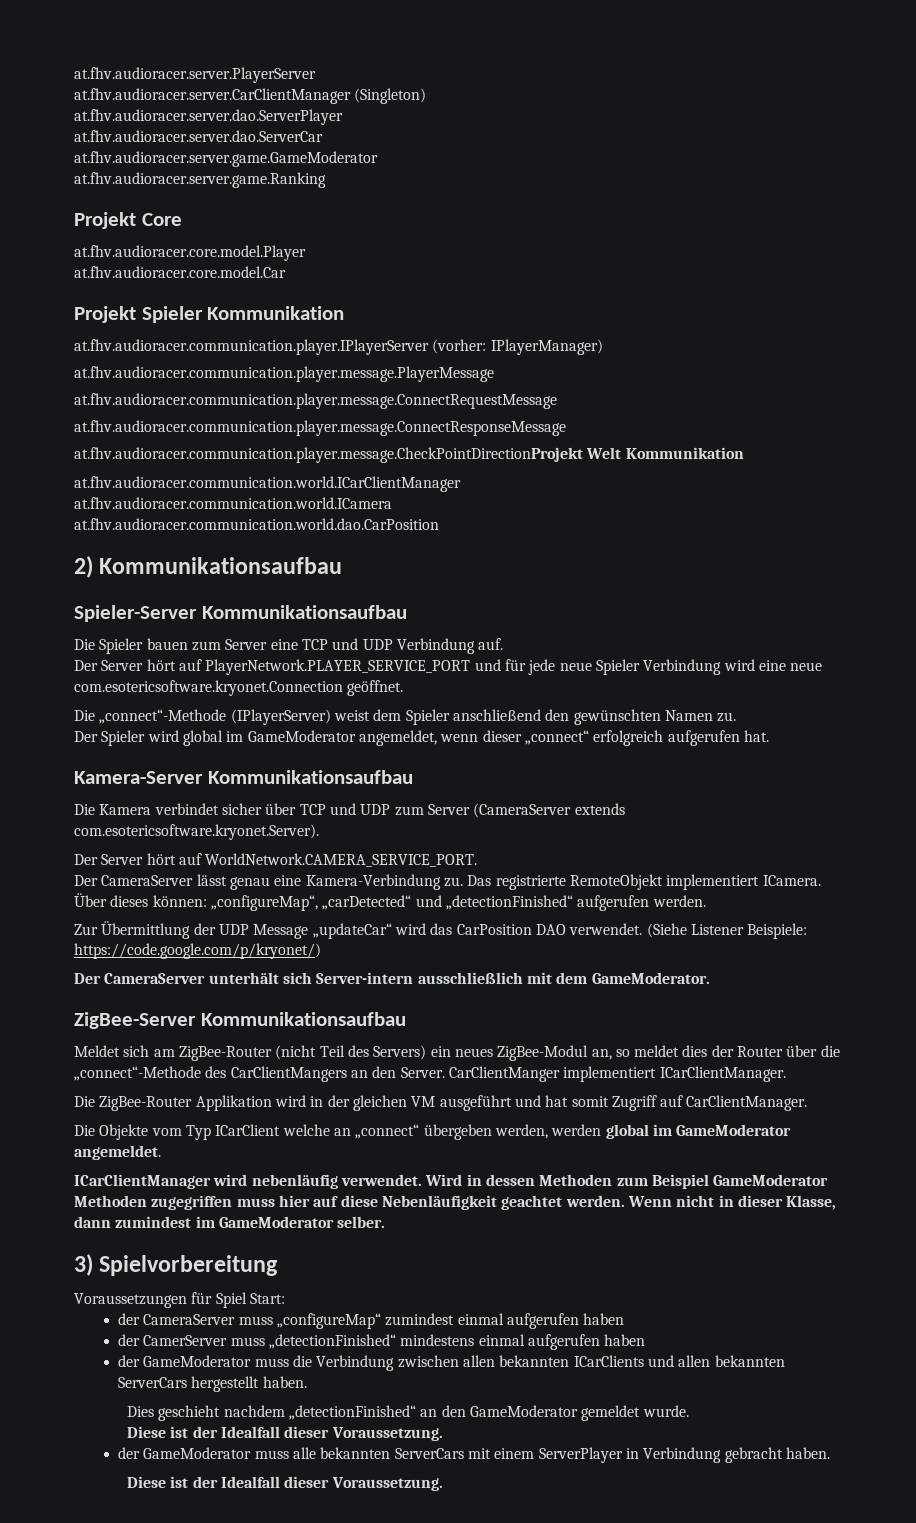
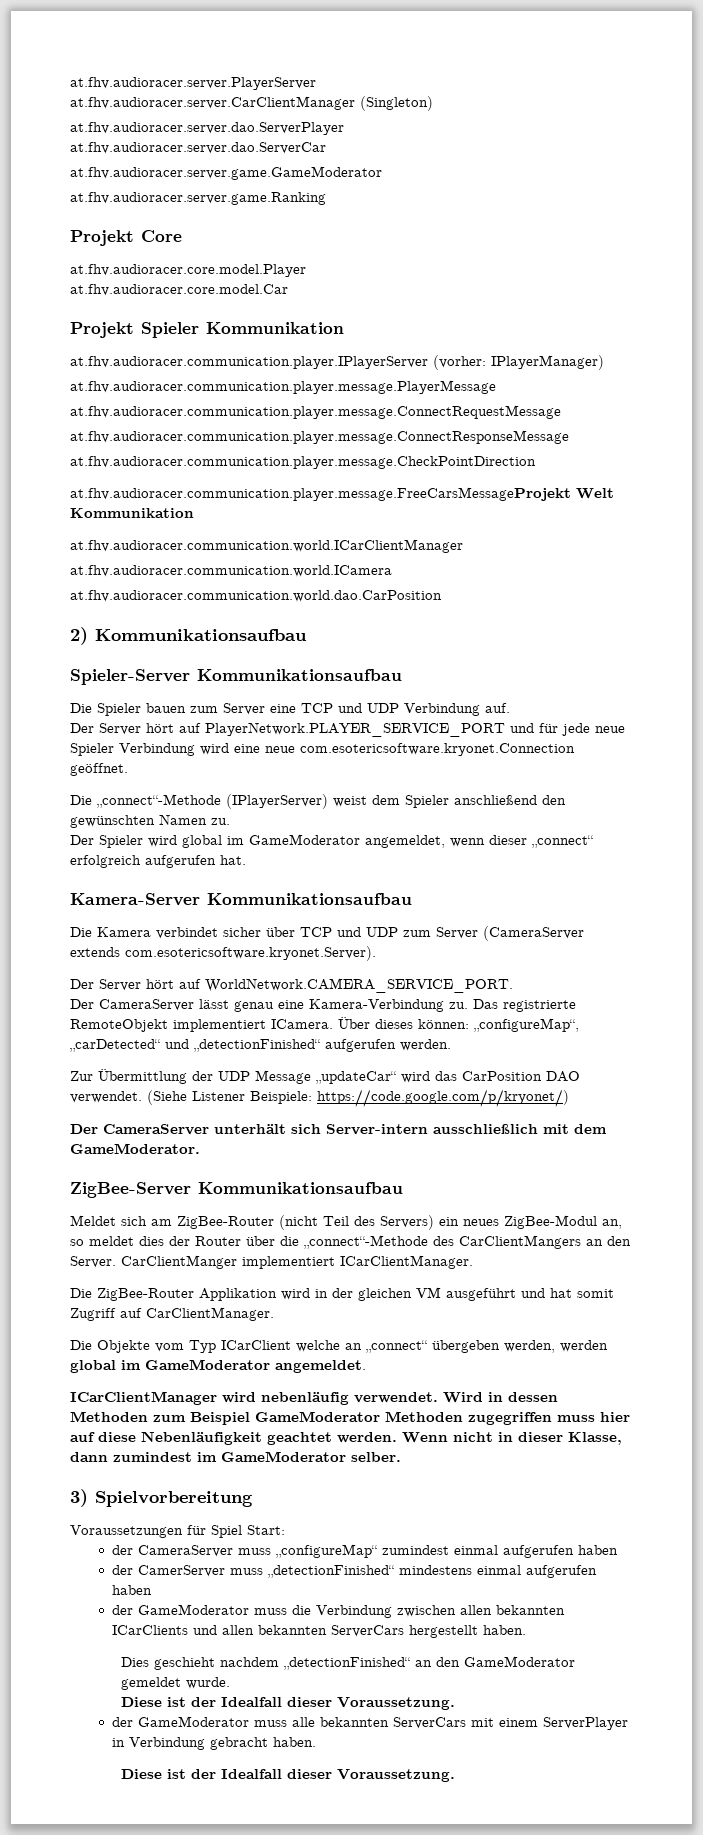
- at.fhv.audioracer.communication.player.message.CheckPointDirectionProjekt Welt Kommunikation
+ at.fhv.audioracer.communication.player.message.CheckPointDirection
+ at.fhv.audioracer.communication.player.message.FreeCarsMessageProjekt Welt Kommunikation

